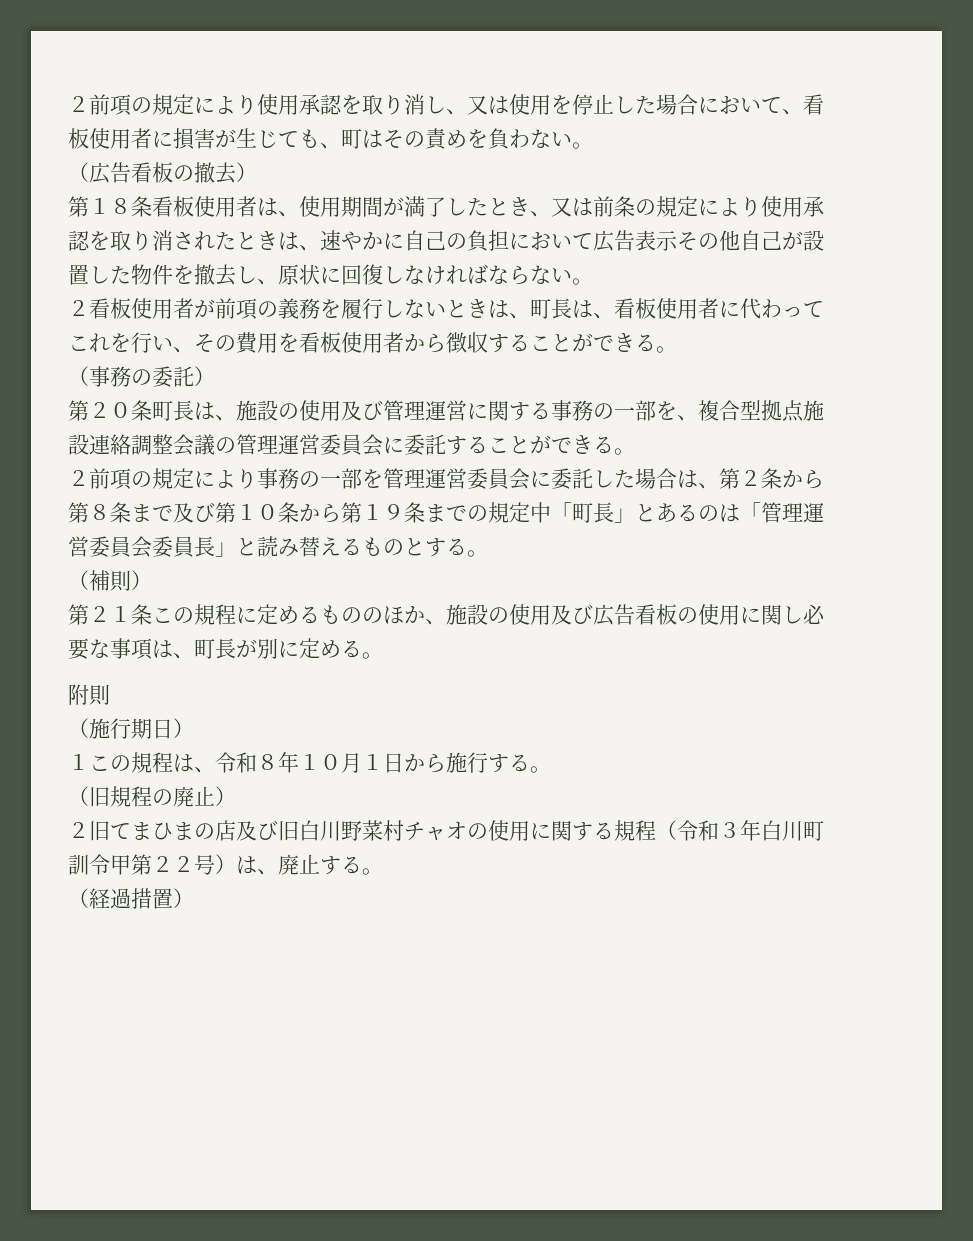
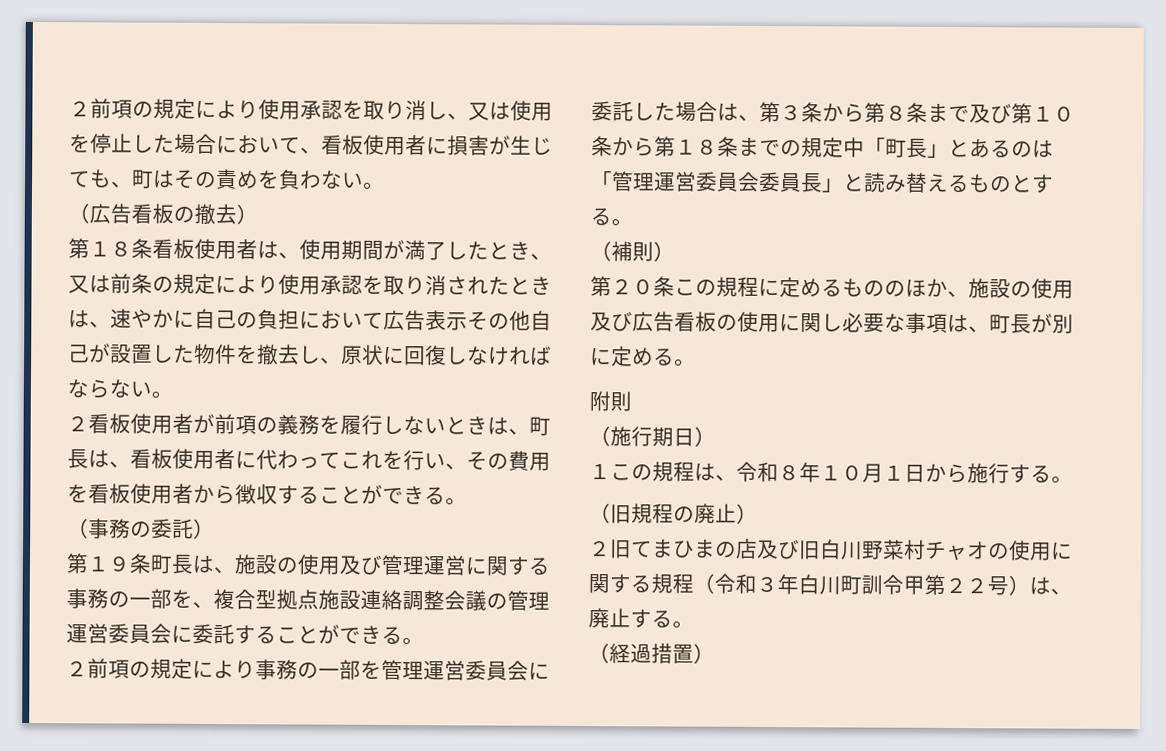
- 第２０条町長は、施設の使用及び管理運営に関する事務の一部を、複合型拠点施設連絡調整会議の管理運営委員会に委託することができる。
+ 第１９条町長は、施設の使用及び管理運営に関する事務の一部を、複合型拠点施設連絡調整会議の管理運営委員会に委託することができる。
- ２前項の規定により事務の一部を管理運営委員会に委託した場合は、第２条から第８条まで及び第１０条から第１９条までの規定中「町長」とあるのは「管理運営委員会委員長」と読み替えるものとする。
+ ２前項の規定により事務の一部を管理運営委員会に委託した場合は、第３条から第８条まで及び第１０条から第１８条までの規定中「町長」とあるのは「管理運営委員会委員長」と読み替えるものとする。
- 第２１条この規程に定めるもののほか、施設の使用及び広告看板の使用に関し必要な事項は、町長が別に定める。
+ 第２０条この規程に定めるもののほか、施設の使用及び広告看板の使用に関し必要な事項は、町長が別に定める。

